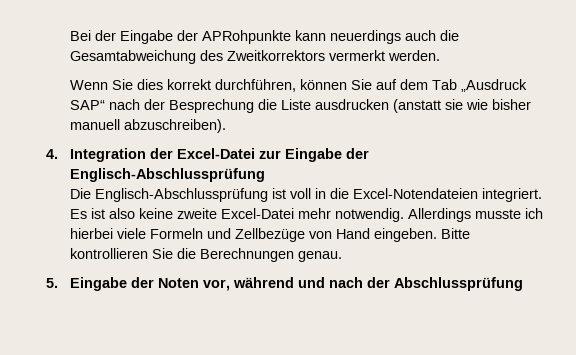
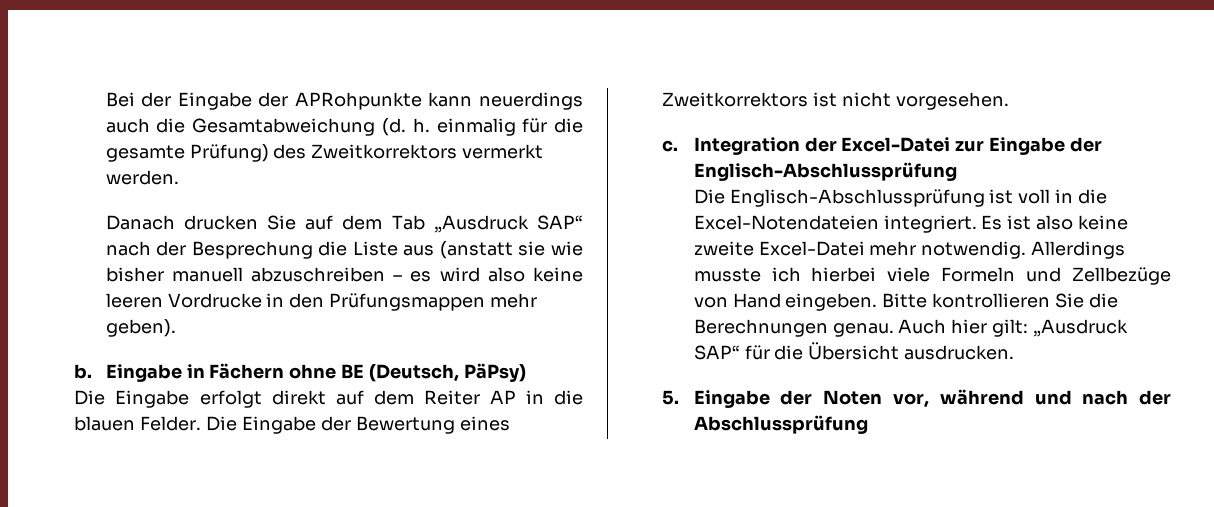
- Bei der Eingabe der APRohpunkte kann neuerdings auch die Gesamtabweichung des Zweitkorrektors vermerkt werden.
- Wenn Sie dies korrekt durchführen, können Sie auf dem Tab „Ausdruck SAP“ nach der Besprechung die Liste ausdrucken (anstatt sie wie bisher manuell abzuschreiben).
- 4. Integration der Excel-Datei zur Eingabe der Englisch-Abschlussprüfung
+ Bei der Eingabe der APRohpunkte kann neuerdings auch die Gesamtabweichung (d. h. einmalig für die gesamte Prüfung) des Zweitkorrektors vermerkt werden.
+ Danach drucken Sie auf dem Tab „Ausdruck SAP“ nach der Besprechung die Liste aus (anstatt sie wie bisher manuell abzuschreiben – es wird also keine leeren Vordrucke in den Prüfungsmappen mehr geben).
+ b. Eingabe in Fächern ohne BE (Deutsch, PäPsy)
+ Die Eingabe erfolgt direkt auf dem Reiter AP in die blauen Felder. Die Eingabe der Bewertung eines Zweitkorrektors ist nicht vorgesehen.
+ c. Integration der Excel-Datei zur Eingabe der Englisch-Abschlussprüfung
+ Auch hier gilt: „Ausdruck SAP“ für die Übersicht ausdrucken.

